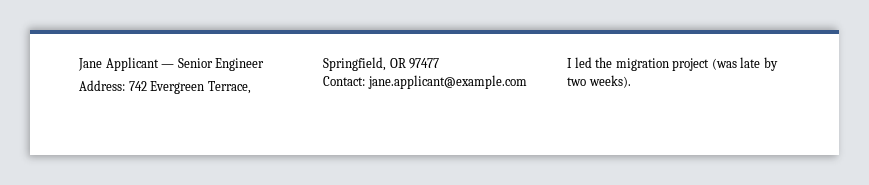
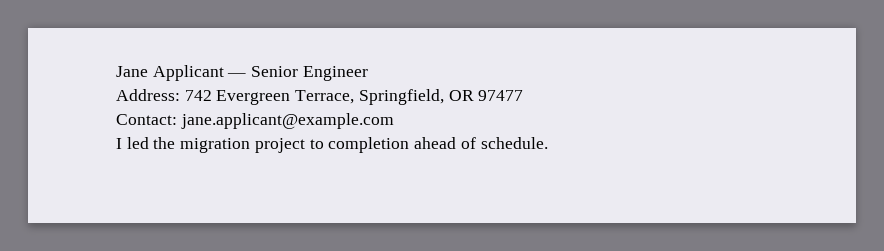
- I led the migration project (was late by two weeks).
+ I led the migration project to completion ahead of schedule.

